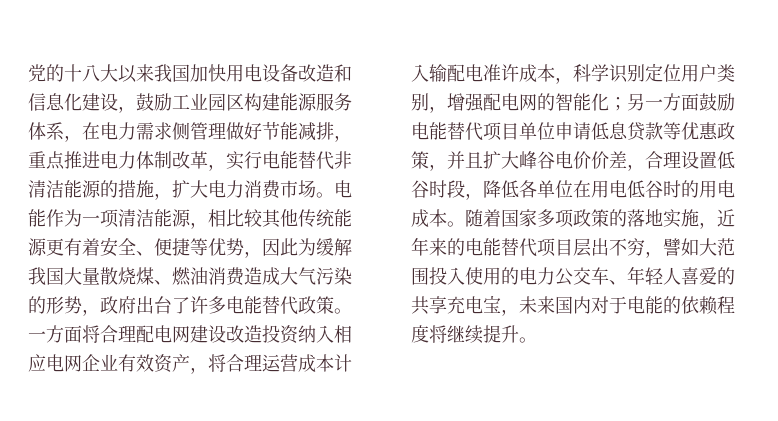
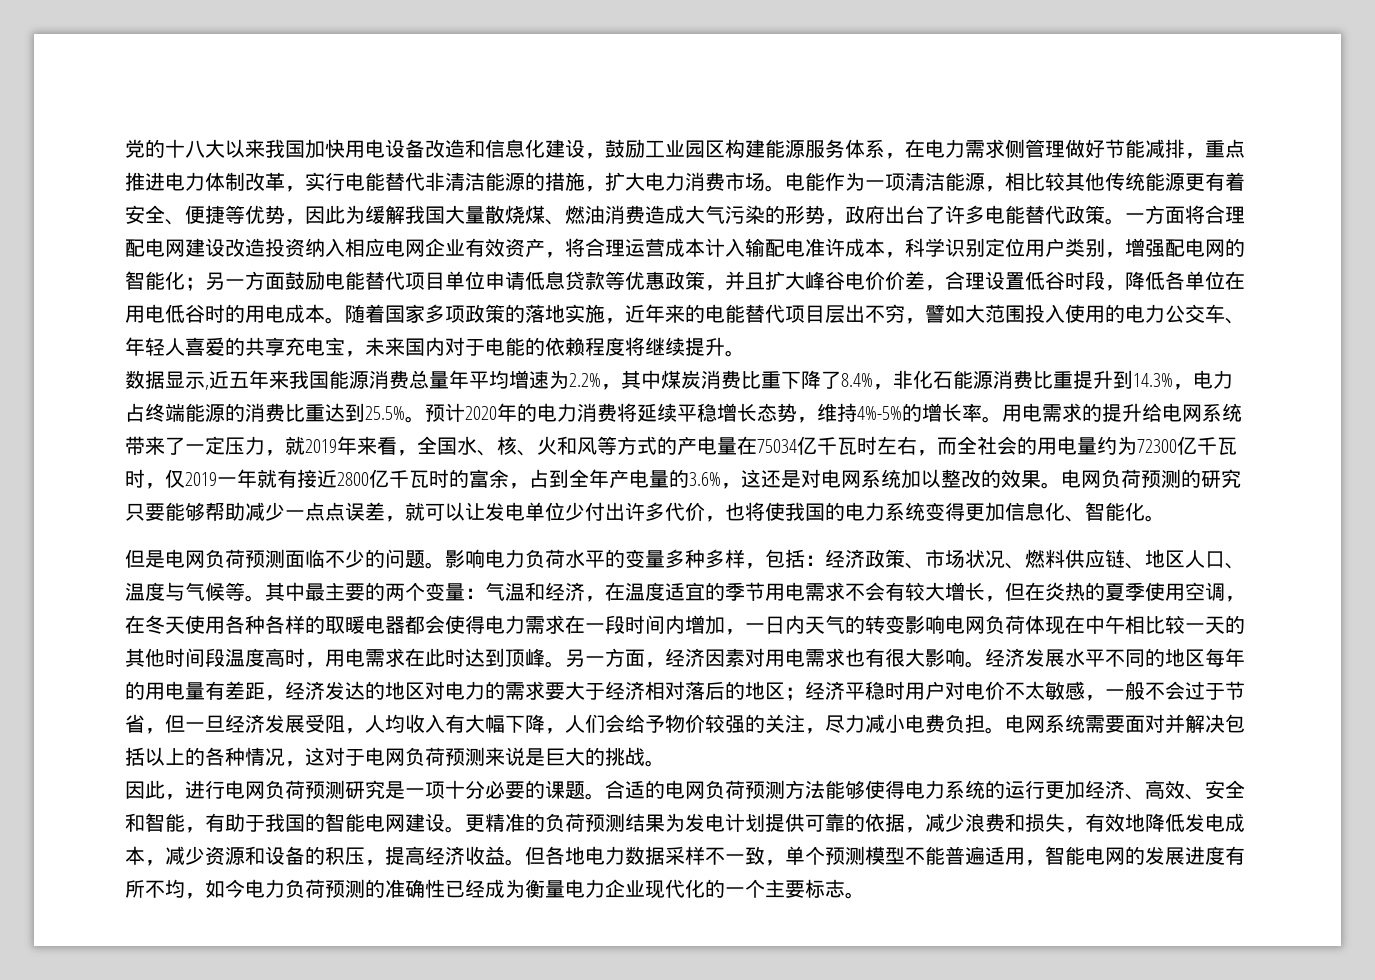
+ 数据显示,近五年来我国能源消费总量年平均增速为2.2%，其中煤炭消费比重下降了8.4%，非化石能源消费比重提升到14.3%，电力占终端能源的消费比重达到25.5%。预计2020年的电力消费将延续平稳增长态势，维持4%-5%的增长率。用电需求的提升给电网系统带来了一定压力，就2019年来看，全国水、核、火和风等方式的产电量在75034亿千瓦时左右，而全社会的用电量约为72300亿千瓦时，仅2019一年就有接近2800亿千瓦时的富余，占到全年产电量的3.6%，这还是对电网系统加以整改的效果。电网负荷预测的研究只要能够帮助减少一点点误差，就可以让发电单位少付出许多代价，也将使我国的电力系统变得更加信息化、智能化。
+ 但是电网负荷预测面临不少的问题。影响电力负荷水平的变量多种多样，包括：经济政策、市场状况、燃料供应链、地区人口、温度与气候等。其中最主要的两个变量：气温和经济，在温度适宜的季节用电需求不会有较大增长，但在炎热的夏季使用空调，在冬天使用各种各样的取暖电器都会使得电力需求在一段时间内增加，一日内天气的转变影响电网负荷体现在中午相比较一天的其他时间段温度高时，用电需求在此时达到顶峰。另一方面，经济因素对用电需求也有很大影响。经济发展水平不同的地区每年的用电量有差距，经济发达的地区对电力的需求要大于经济相对落后的地区；经济平稳时用户对电价不太敏感，一般不会过于节省，但一旦经济发展受阻，人均收入有大幅下降，人们会给予物价较强的关注，尽力减小电费负担。电网系统需要面对并解决包括以上的各种情况，这对于电网负荷预测来说是巨大的挑战。
+ 因此，进行电网负荷预测研究是一项十分必要的课题。合适的电网负荷预测方法能够使得电力系统的运行更加经济、高效、安全和智能，有助于我国的智能电网建设。更精准的负荷预测结果为发电计划提供可靠的依据，减少浪费和损失，有效地降低发电成本，减少资源和设备的积压，提高经济收益。但各地电力数据采样不一致，单个预测模型不能普遍适用，智能电网的发展进度有所不均，如今电力负荷预测的准确性已经成为衡量电力企业现代化的一个主要标志。

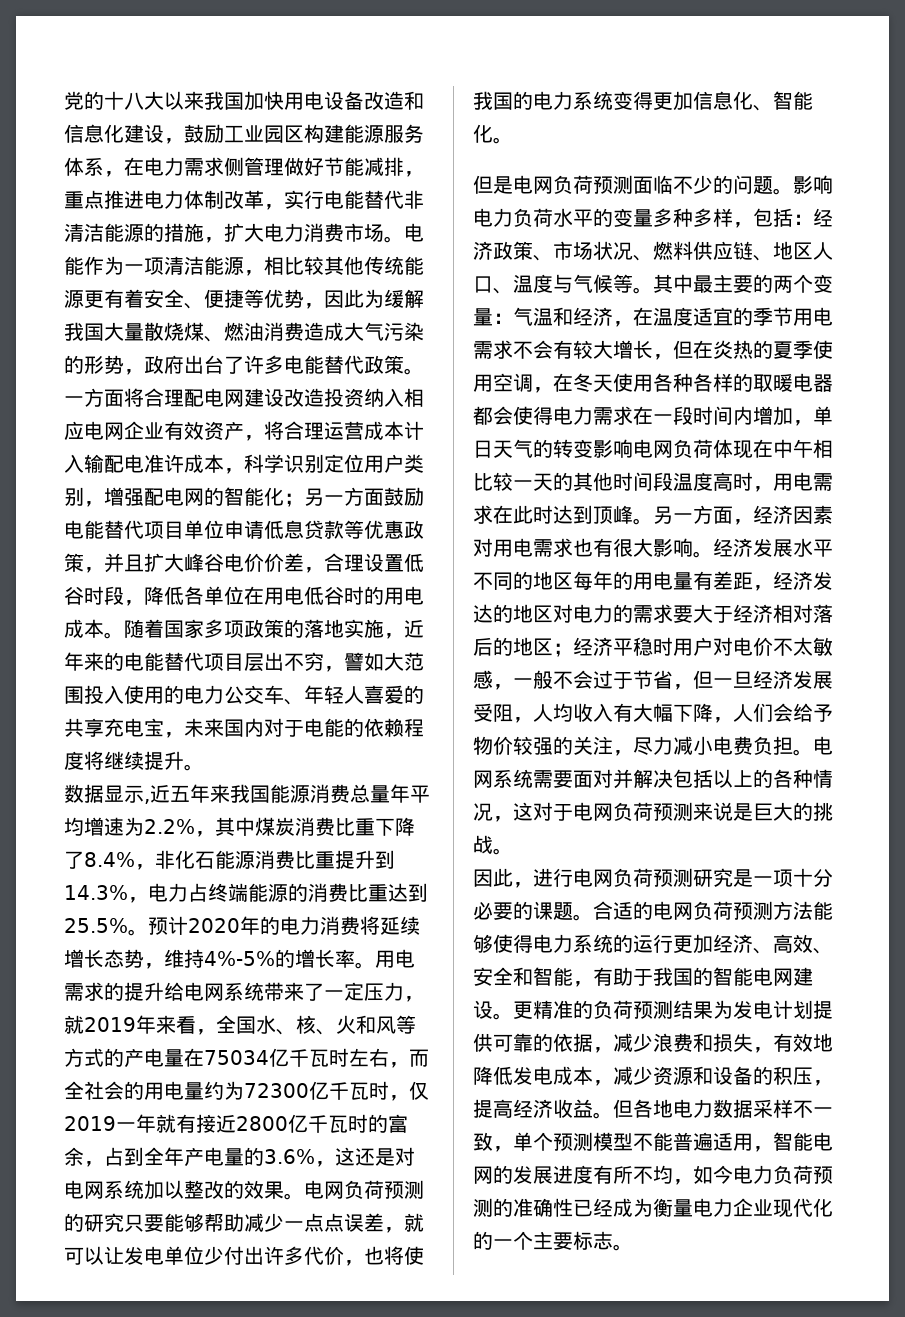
- 预计2020年的电力消费将延续平稳增长态势，维持4%-5%的增长率。
+ 预计2020年的电力消费将延续增长态势，维持4%-5%的增长率。
- 气温和经济，在温度适宜的季节用电需求不会有较大增长，但在炎热的夏季使用空调，在冬天使用各种各样的取暖电器都会使得电力需求在一段时间内增加，一日内天气的转变影响电网负荷体现在中午相比较一天的其他时间段温度高时，用电需求在此时达到顶峰。
+ 气温和经济，在温度适宜的季节用电需求不会有较大增长，但在炎热的夏季使用空调，在冬天使用各种各样的取暖电器都会使得电力需求在一段时间内增加，单日天气的转变影响电网负荷体现在中午相比较一天的其他时间段温度高时，用电需求在此时达到顶峰。

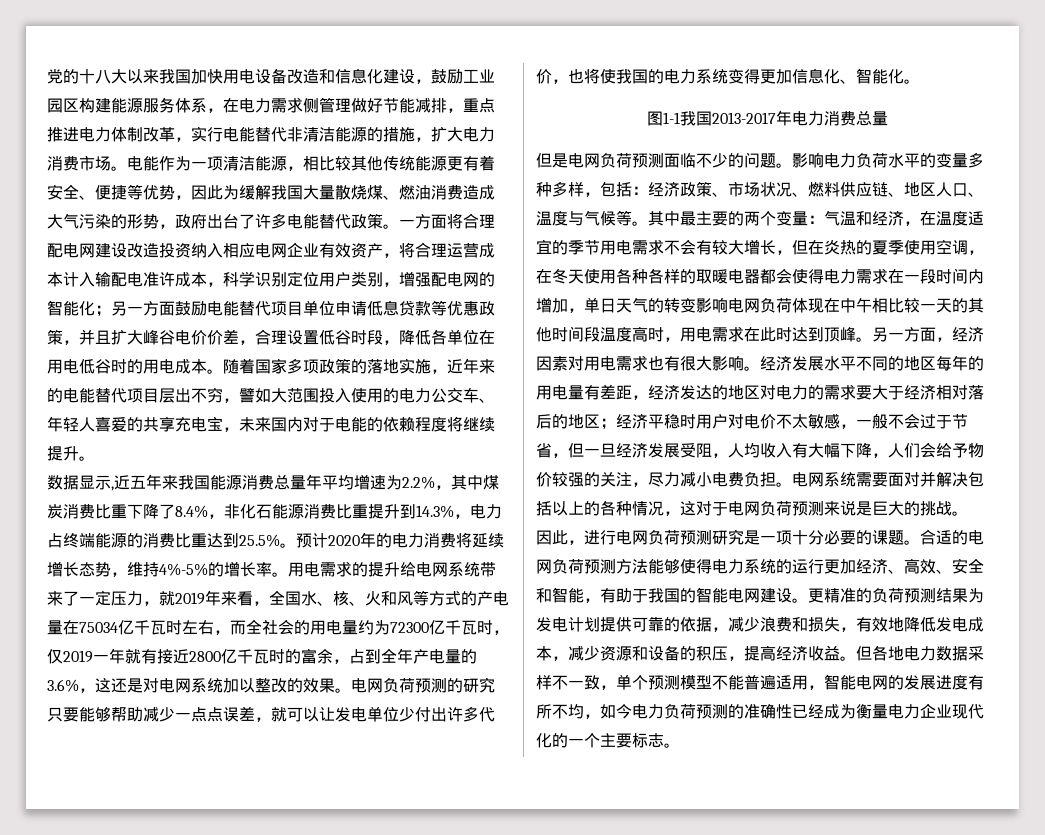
+ 图1-1我国2013-2017年电力消费总量

